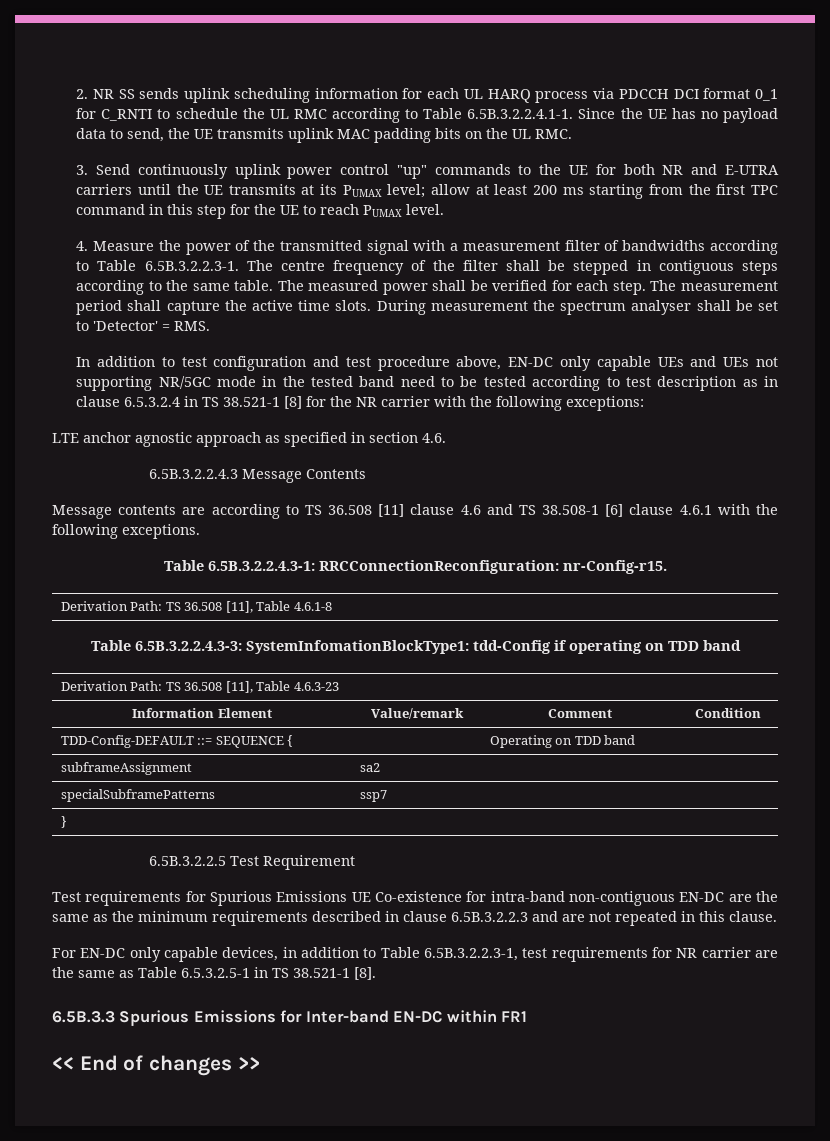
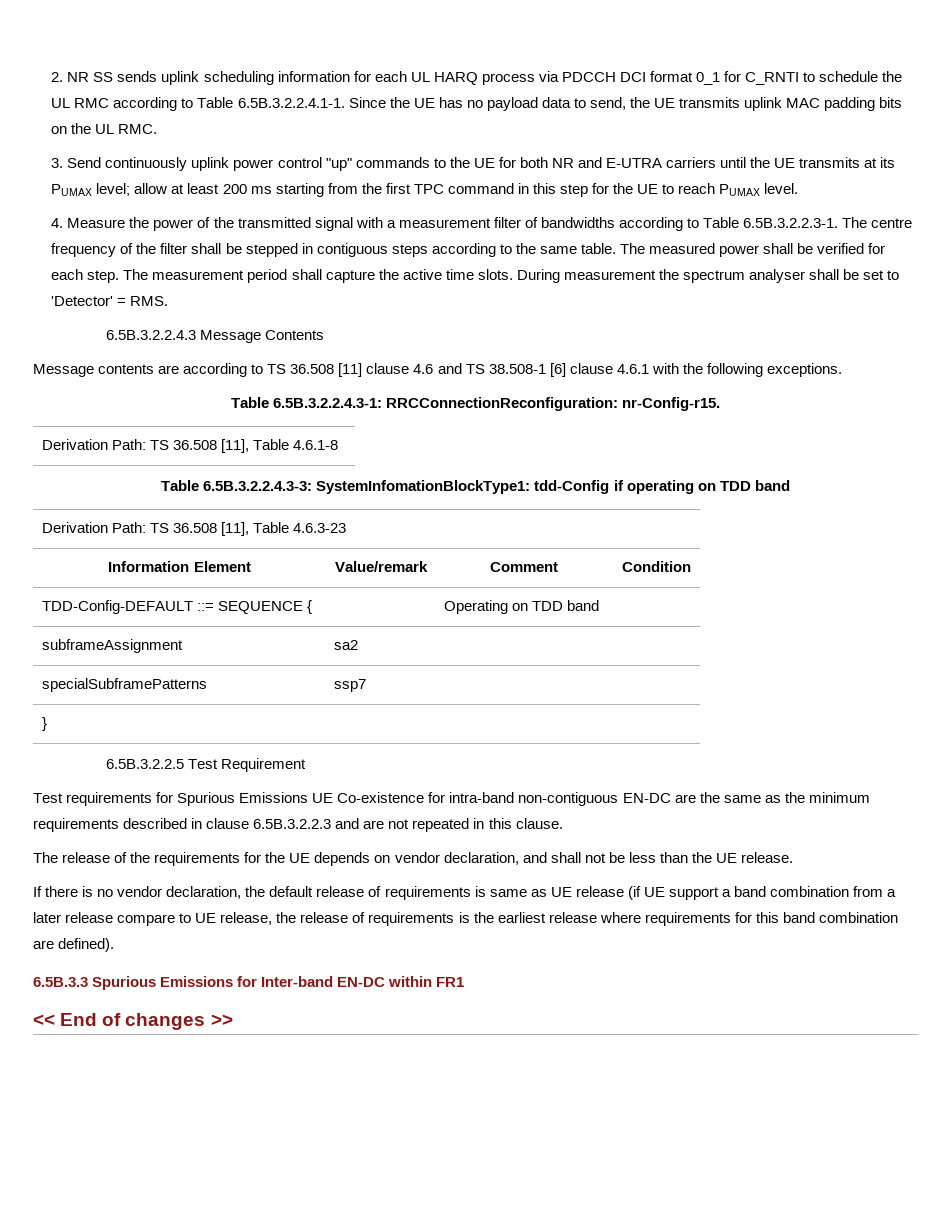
- In addition to test configuration and test procedure above, EN-DC only capable UEs and UEs not supporting NR/5GC mode in the tested band need to be tested according to test description as in clause 6.5.3.2.4 in TS 38.521-1 [8] for the NR carrier with the following exceptions:
- LTE anchor agnostic approach as specified in section 4.6.
- For EN-DC only capable devices, in addition to Table 6.5B.3.2.2.3-1, test requirements for NR carrier are the same as Table 6.5.3.2.5-1 in TS 38.521-1 [8].
+ The release of the requirements for the UE depends on vendor declaration, and shall not be less than the UE release.
+ If there is no vendor declaration, the default release of requirements is same as UE release (if UE support a band combination from a later release compare to UE release, the release of requirements is the earliest release where requirements for this band combination are defined).

